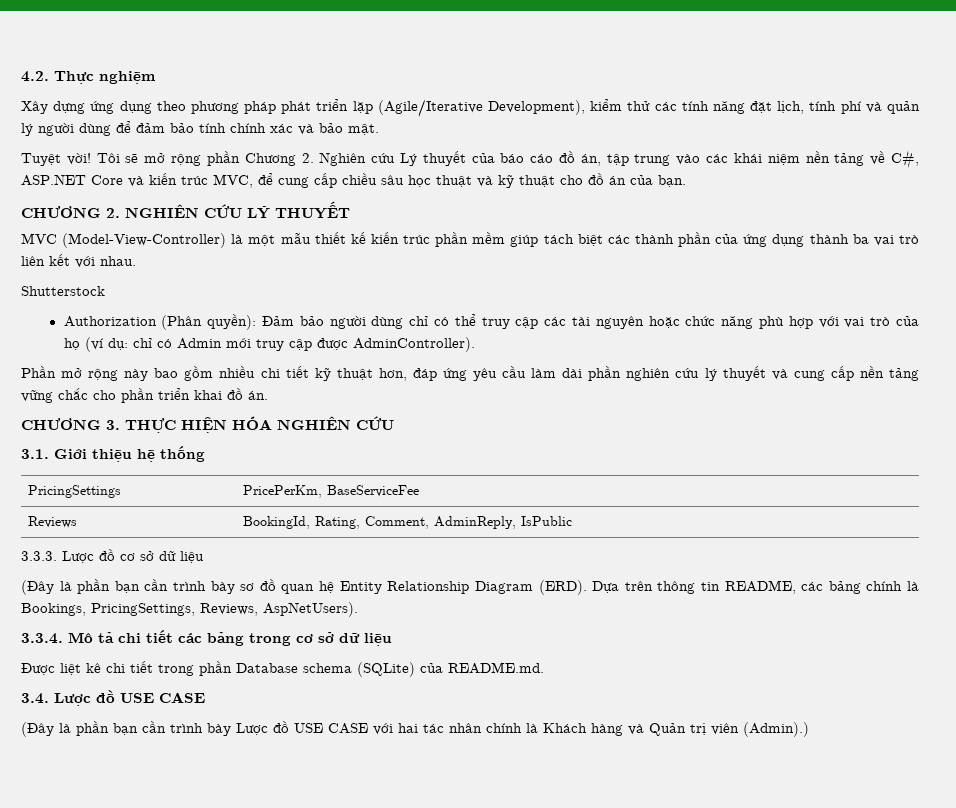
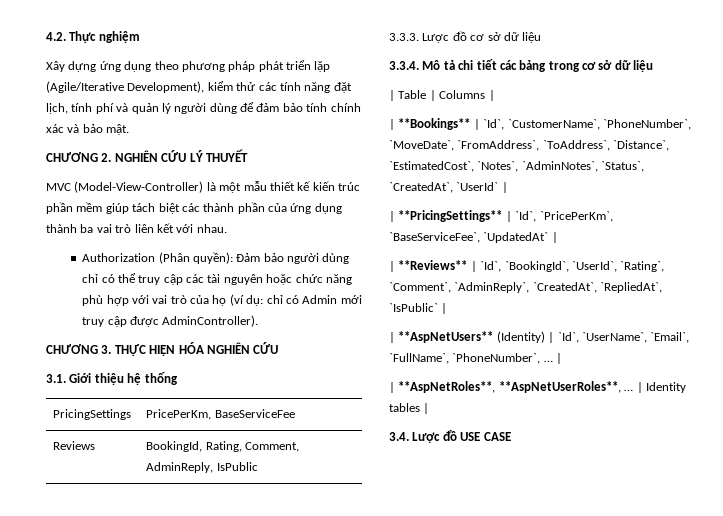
- Tuyệt vời! Tôi sẽ mở rộng phần Chương 2. Nghiên cứu Lý thuyết của báo cáo đồ án, tập trung vào các khái niệm nền tảng về C#, ASP.NET Core và kiến trúc MVC, để cung cấp chiều sâu học thuật và kỹ thuật cho đồ án của bạn.
- Shutterstock
- Phần mở rộng này bao gồm nhiều chi tiết kỹ thuật hơn, đáp ứng yêu cầu làm dài phần nghiên cứu lý thuyết và cung cấp nền tảng vững chắc cho phần triển khai đồ án.
- (Đây là phần bạn cần trình bày sơ đồ quan hệ Entity Relationship Diagram (ERD). Dựa trên thông tin README, các bảng chính là Bookings, PricingSettings, Reviews, AspNetUsers).
- Được liệt kê chi tiết trong phần Database schema (SQLite) của README.md.
+ | Table | Columns |
+ | **Bookings** | `Id`, `CustomerName`, `PhoneNumber`, `MoveDate`, `FromAddress`, `ToAddress`, `Distance`, `EstimatedCost`, `Notes`, `AdminNotes`, `Status`, `CreatedAt`, `UserId` |
+ | **PricingSettings** | `Id`, `PricePerKm`, `BaseServiceFee`, `UpdatedAt` |
+ | **Reviews** | `Id`, `BookingId`, `UserId`, `Rating`, `Comment`, `AdminReply`, `CreatedAt`, `RepliedAt`, `IsPublic` |
+ | **AspNetUsers** (Identity) | `Id`, `UserName`, `Email`, `FullName`, `PhoneNumber`, … |
+ | **AspNetRoles**, **AspNetUserRoles**, … | Identity tables |
- (Đây là phần bạn cần trình bày Lược đồ USE CASE với hai tác nhân chính là Khách hàng và Quản trị viên (Admin).)

